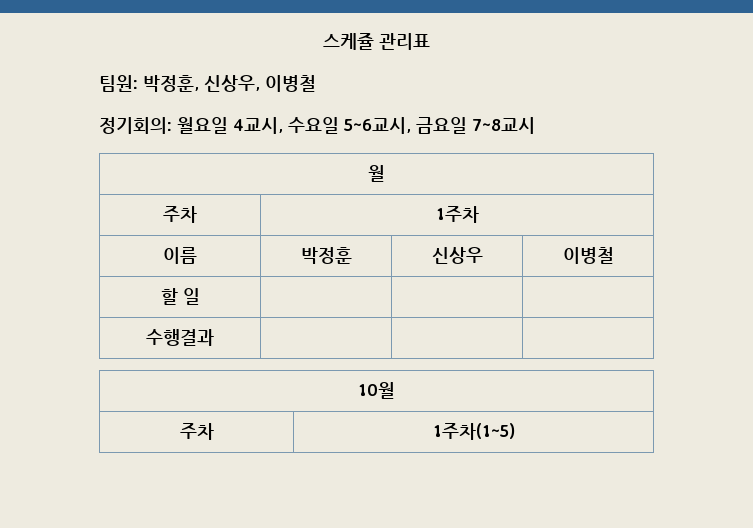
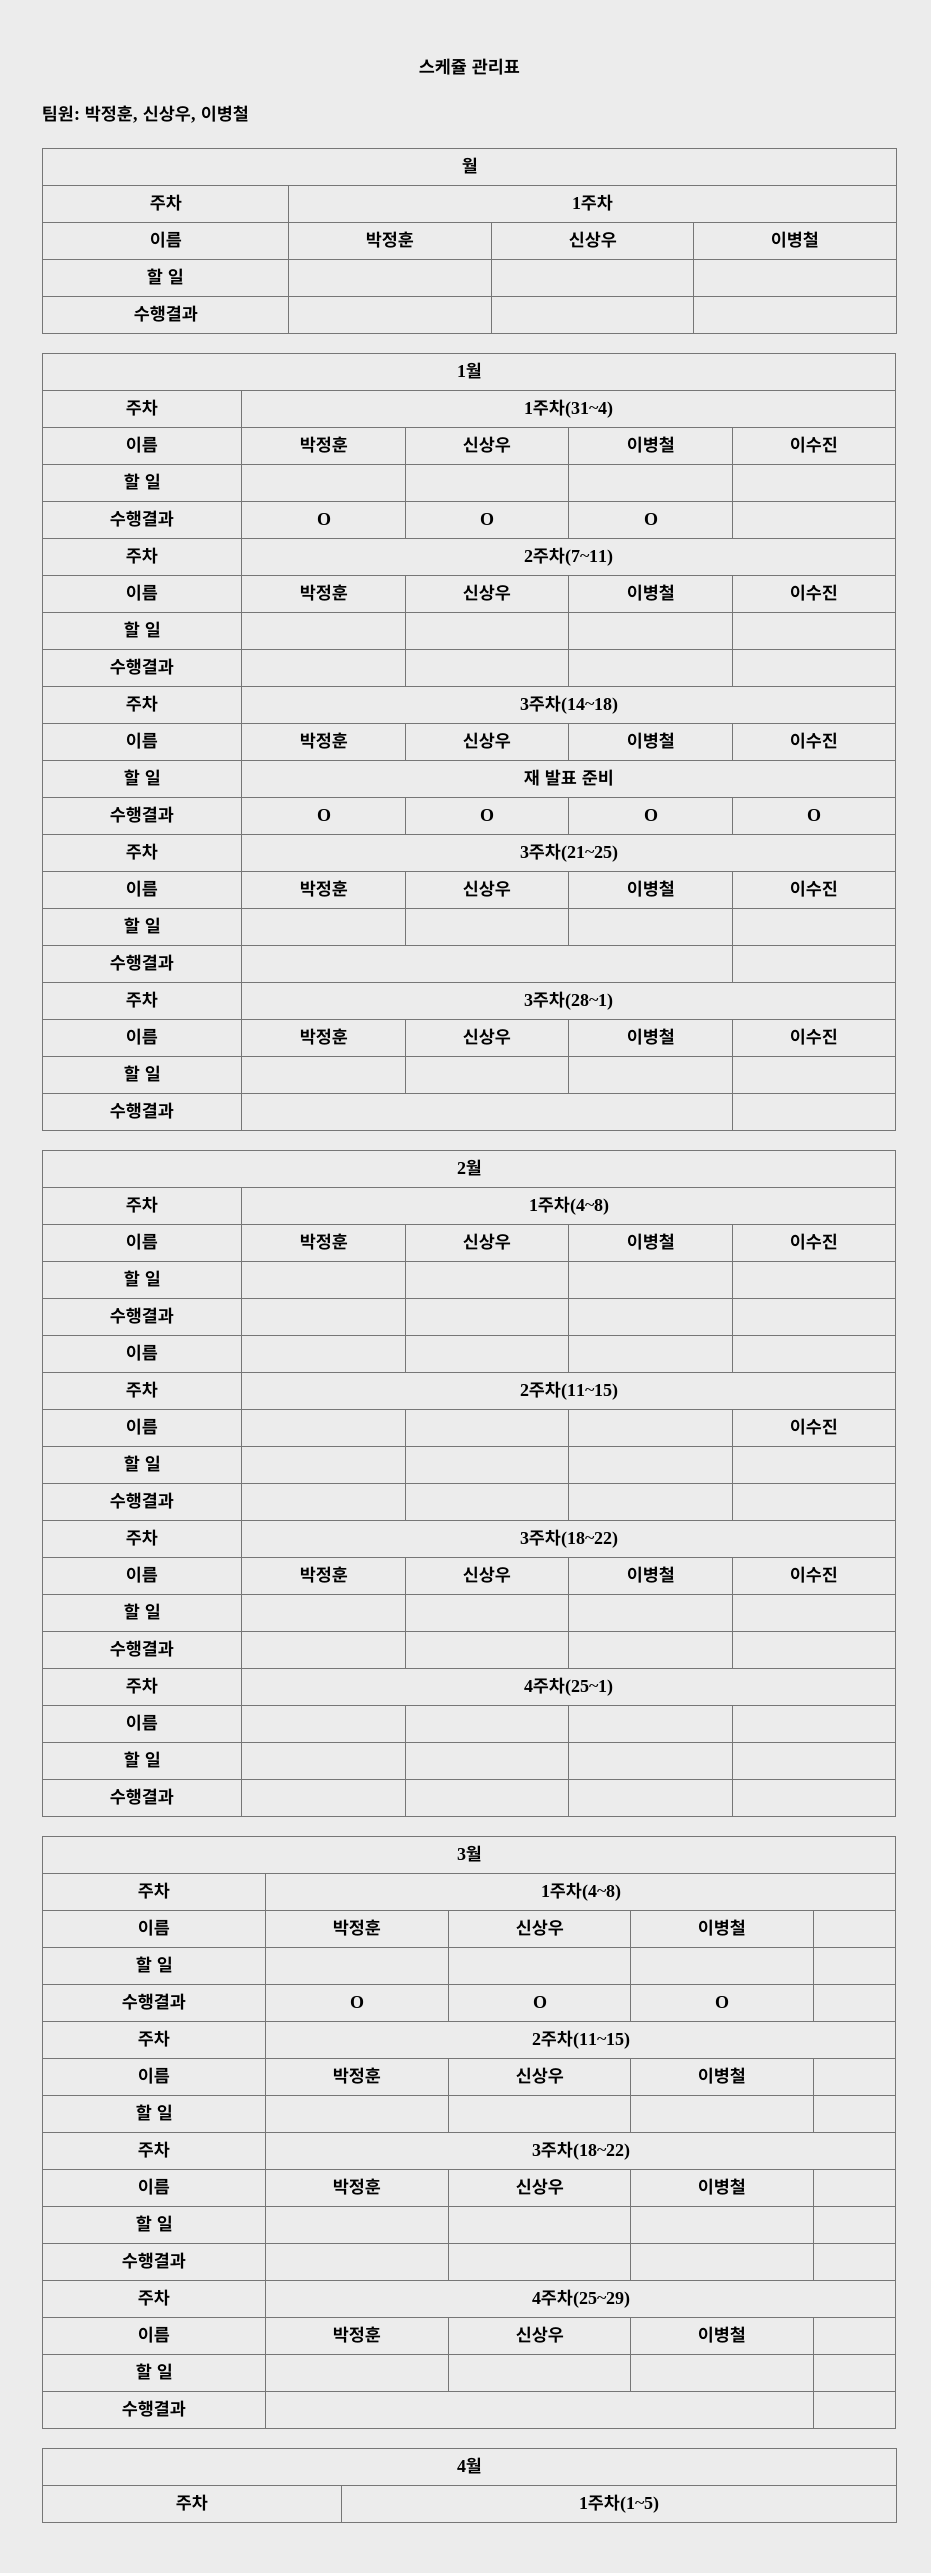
- 정기회의: 월요일 4교시, 수요일 5~6교시, 금요일 7~8교시
- 10월
+ 1월
+ 주차 | 1주차(31~4)
+ 이름 | 박정훈 | 신상우 | 이병철 | 이수진
+ 할 일 | | | |
+ 수행결과 | O | O | O |
+ 주차 | 2주차(7~11)
+ 이름 | 박정훈 | 신상우 | 이병철 | 이수진
+ 할 일 | | | |
+ 수행결과 | | | |
+ 주차 | 3주차(14~18)
+ 이름 | 박정훈 | 신상우 | 이병철 | 이수진
+ 할 일 | 재 발표 준비
+ 수행결과 | O | O | O | O
+ 주차 | 3주차(21~25)
+ 이름 | 박정훈 | 신상우 | 이병철 | 이수진
+ 할 일 | | | |
+ 수행결과 | |
+ 주차 | 3주차(28~1)
+ 이름 | 박정훈 | 신상우 | 이병철 | 이수진
+ 할 일 | | | |
+ 수행결과 | |
+ 2월
+ 주차 | 1주차(4~8)
+ 이름 | 박정훈 | 신상우 | 이병철 | 이수진
+ 할 일 | | | |
+ 수행결과 | | | |
+ 이름 | | | |
+ 주차 | 2주차(11~15)
+ 이름 | | | | 이수진
+ 할 일 | | | |
+ 수행결과 | | | |
+ 주차 | 3주차(18~22)
+ 이름 | 박정훈 | 신상우 | 이병철 | 이수진
+ 할 일 | | | |
+ 수행결과 | | | |
+ 주차 | 4주차(25~1)
+ 이름 | | | |
+ 할 일 | | | |
+ 수행결과 | | | |
+ 3월
+ 주차 | 1주차(4~8)
+ 이름 | 박정훈 | 신상우 | 이병철 |
+ 할 일 | | | |
+ 수행결과 | O | O | O |
+ 주차 | 2주차(11~15)
+ 이름 | 박정훈 | 신상우 | 이병철 |
+ 할 일 | | | |
+ 주차 | 3주차(18~22)
+ 이름 | 박정훈 | 신상우 | 이병철 |
+ 할 일 | | | |
+ 수행결과 | | | |
+ 주차 | 4주차(25~29)
+ 이름 | 박정훈 | 신상우 | 이병철 |
+ 할 일 | | | |
+ 수행결과 | |
+ 4월

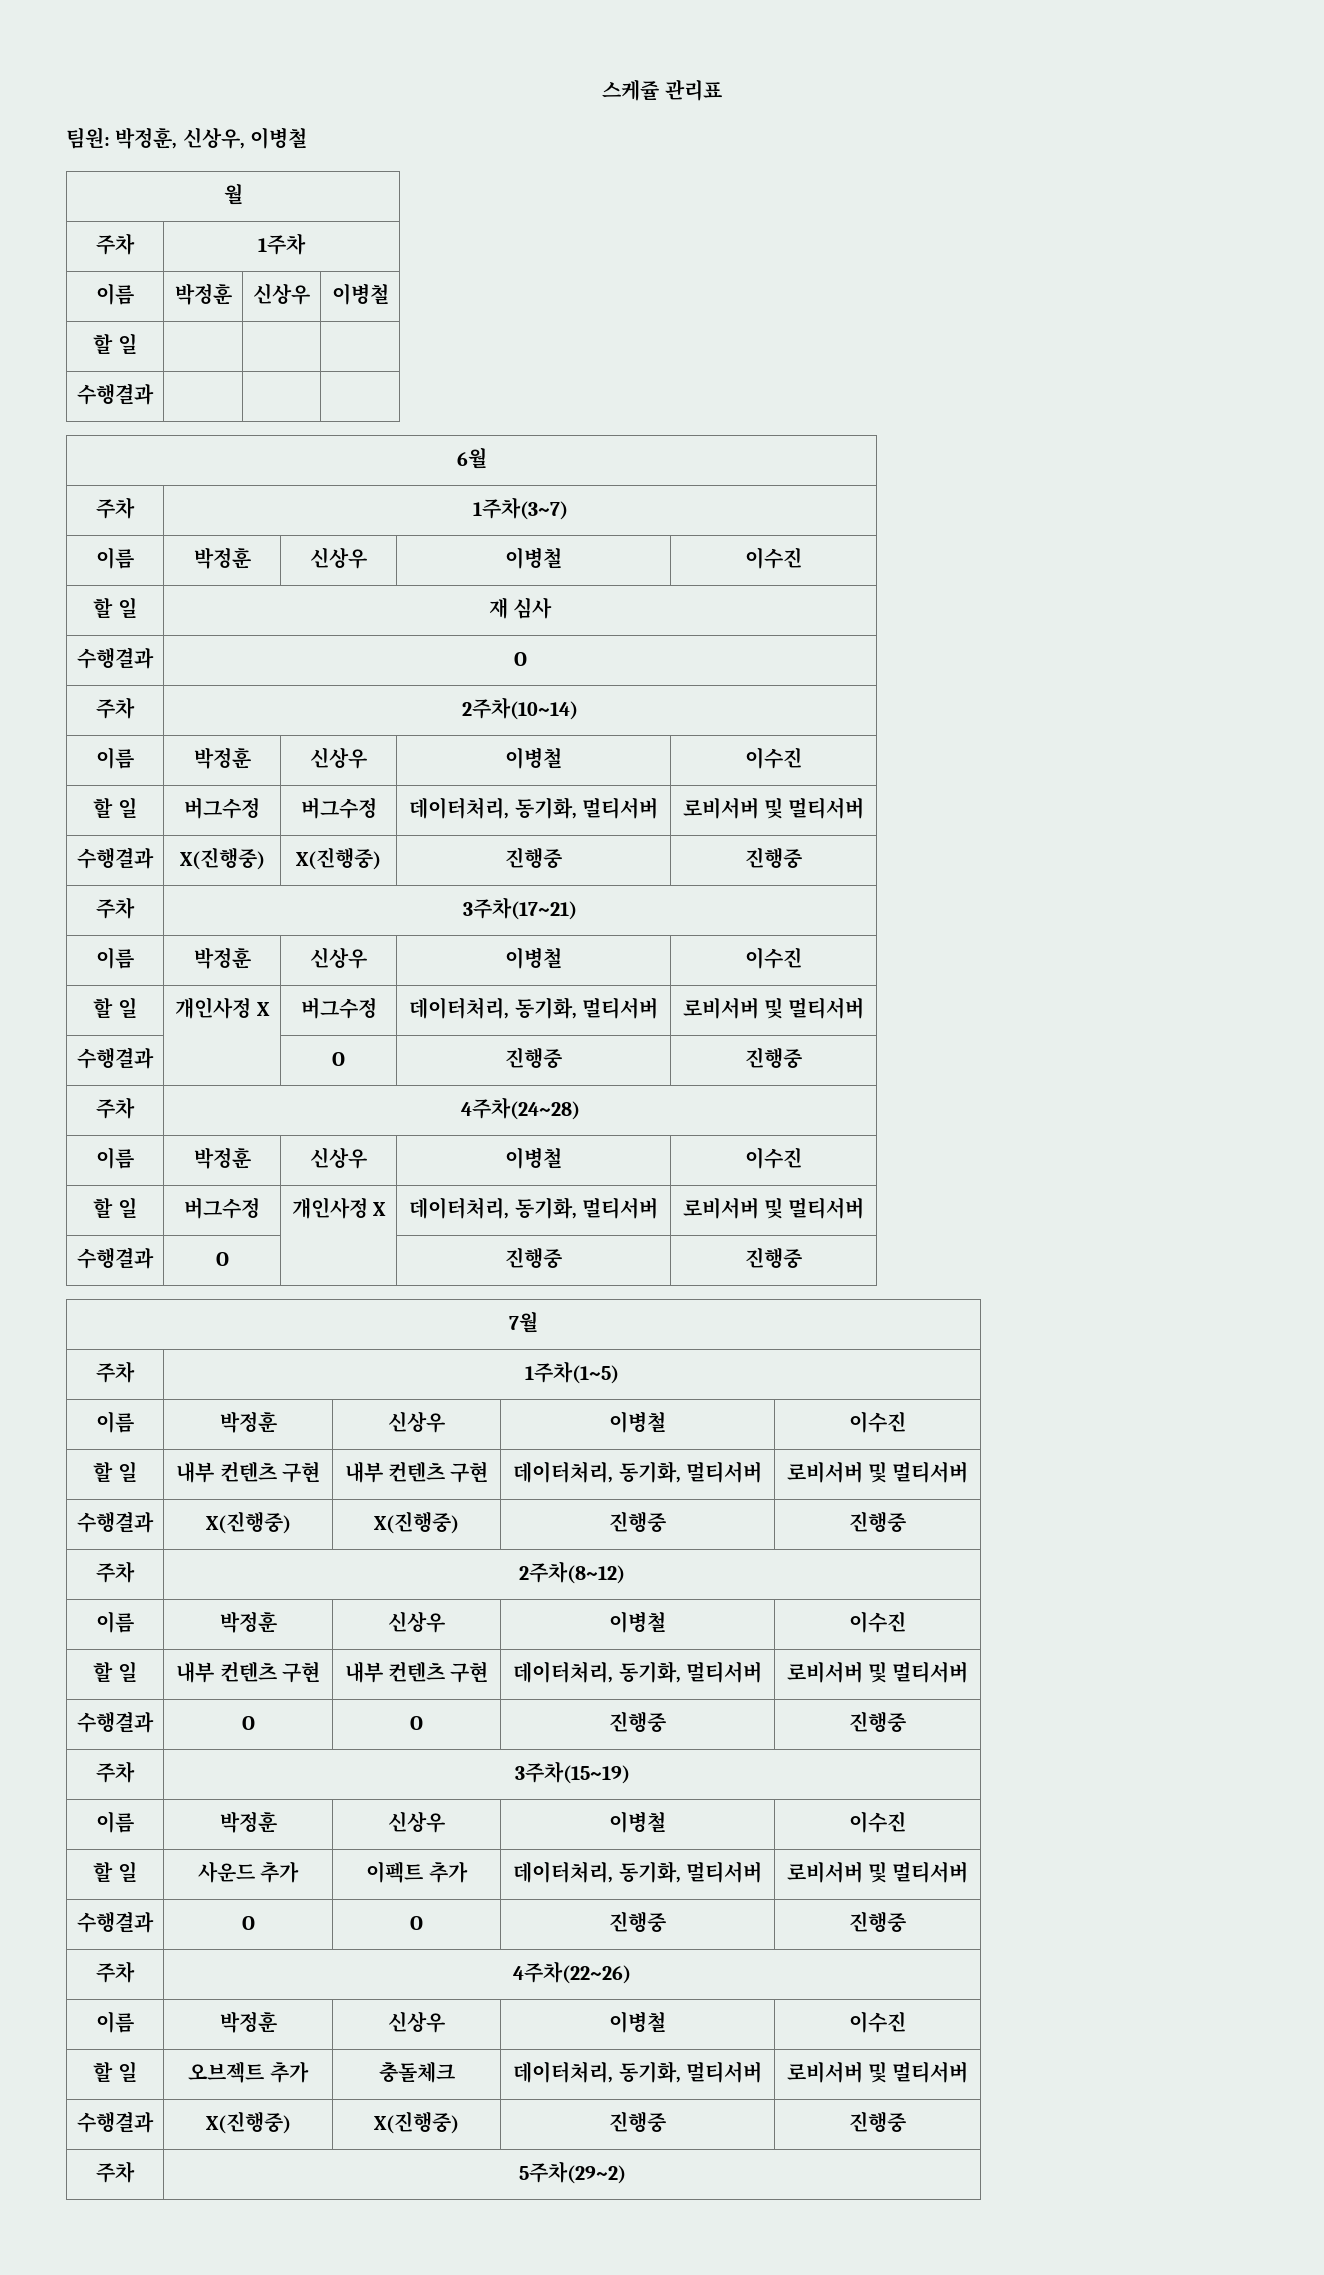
- 1월
- 주차 | 1주차(31~4)
- 이름 | 박정훈 | 신상우 | 이병철 | 이수진
- 할 일 | | | |
- 수행결과 | O | O | O |
- 주차 | 2주차(7~11)
- 이름 | 박정훈 | 신상우 | 이병철 | 이수진
- 할 일 | | | |
- 수행결과 | | | |
- 주차 | 3주차(14~18)
+ 6월
+ 주차 | 1주차(3~7)
- 할 일 | 재 발표 준비
- 수행결과 | O | O | O | O
- 주차 | 3주차(21~25)
+ 할 일 | 재 심사
+ 수행결과 | O
+ 주차 | 2주차(10~14)
  이름 | 박정훈 | 신상우 | 이병철 | 이수진
- 할 일 | | | |
- 수행결과 | |
- 주차 | 3주차(28~1)
+ 할 일 | 버그수정 | 버그수정 | 데이터처리, 동기화, 멀티서버 | 로비서버 및 멀티서버
+ 수행결과 | X(진행중) | X(진행중) | 진행중 | 진행중
+ 주차 | 3주차(17~21)
  이름 | 박정훈 | 신상우 | 이병철 | 이수진
- 할 일 | | | |
- 수행결과 | |
- 2월
- 주차 | 1주차(4~8)
+ 할 일 | 개인사정 X | 버그수정 | 데이터처리, 동기화, 멀티서버 | 로비서버 및 멀티서버
+ 수행결과 | | O | 진행중 | 진행중
+ 주차 | 4주차(24~28)
  이름 | 박정훈 | 신상우 | 이병철 | 이수진
- 할 일 | | | |
- 수행결과 | | | |
- 이름 | | | |
- 주차 | 2주차(11~15)
- 이름 | | | | 이수진
- 할 일 | | | |
- 수행결과 | | | |
- 주차 | 3주차(18~22)
+ 할 일 | 버그수정 | 개인사정 X | 데이터처리, 동기화, 멀티서버 | 로비서버 및 멀티서버
+ 수행결과 | O | | 진행중 | 진행중
+ 7월
+ 주차 | 1주차(1~5)
  이름 | 박정훈 | 신상우 | 이병철 | 이수진
- 할 일 | | | |
- 수행결과 | | | |
- 주차 | 4주차(25~1)
- 이름 | | | |
- 할 일 | | | |
- 수행결과 | | | |
- 3월
- 주차 | 1주차(4~8)
- 이름 | 박정훈 | 신상우 | 이병철 |
- 할 일 | | | |
- 수행결과 | O | O | O |
- 주차 | 2주차(11~15)
- 이름 | 박정훈 | 신상우 | 이병철 |
- 할 일 | | | |
- 주차 | 3주차(18~22)
- 이름 | 박정훈 | 신상우 | 이병철 |
- 할 일 | | | |
- 수행결과 | | | |
- 주차 | 4주차(25~29)
- 이름 | 박정훈 | 신상우 | 이병철 |
- 할 일 | | | |
- 수행결과 | |
- 4월
- 주차 | 1주차(1~5)
+ 할 일 | 내부 컨텐츠 구현 | 내부 컨텐츠 구현 | 데이터처리, 동기화, 멀티서버 | 로비서버 및 멀티서버
+ 수행결과 | X(진행중) | X(진행중) | 진행중 | 진행중
+ 주차 | 2주차(8~12)
+ 이름 | 박정훈 | 신상우 | 이병철 | 이수진
+ 할 일 | 내부 컨텐츠 구현 | 내부 컨텐츠 구현 | 데이터처리, 동기화, 멀티서버 | 로비서버 및 멀티서버
+ 수행결과 | O | O | 진행중 | 진행중
+ 주차 | 3주차(15~19)
+ 이름 | 박정훈 | 신상우 | 이병철 | 이수진
+ 할 일 | 사운드 추가 | 이펙트 추가 | 데이터처리, 동기화, 멀티서버 | 로비서버 및 멀티서버
+ 수행결과 | O | O | 진행중 | 진행중
+ 주차 | 4주차(22~26)
+ 이름 | 박정훈 | 신상우 | 이병철 | 이수진
+ 할 일 | 오브젝트 추가 | 충돌체크 | 데이터처리, 동기화, 멀티서버 | 로비서버 및 멀티서버
+ 수행결과 | X(진행중) | X(진행중) | 진행중 | 진행중
+ 주차 | 5주차(29~2)

